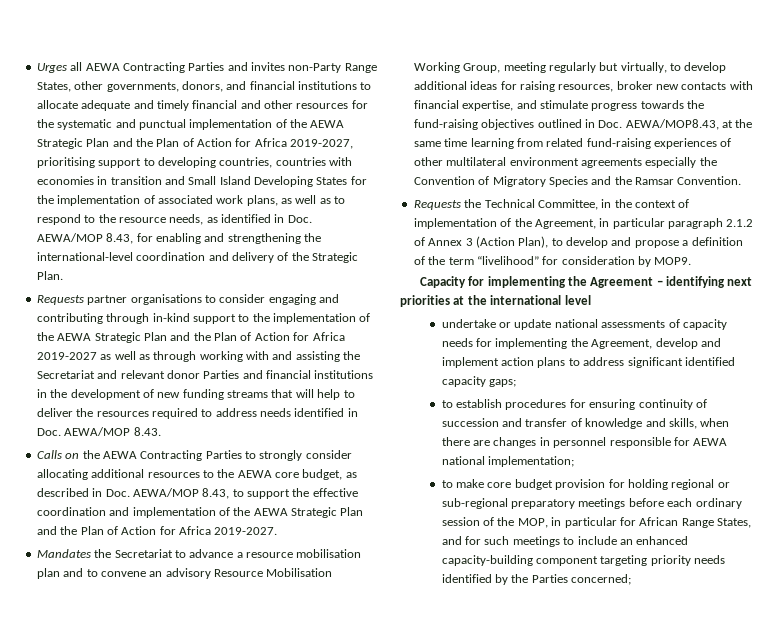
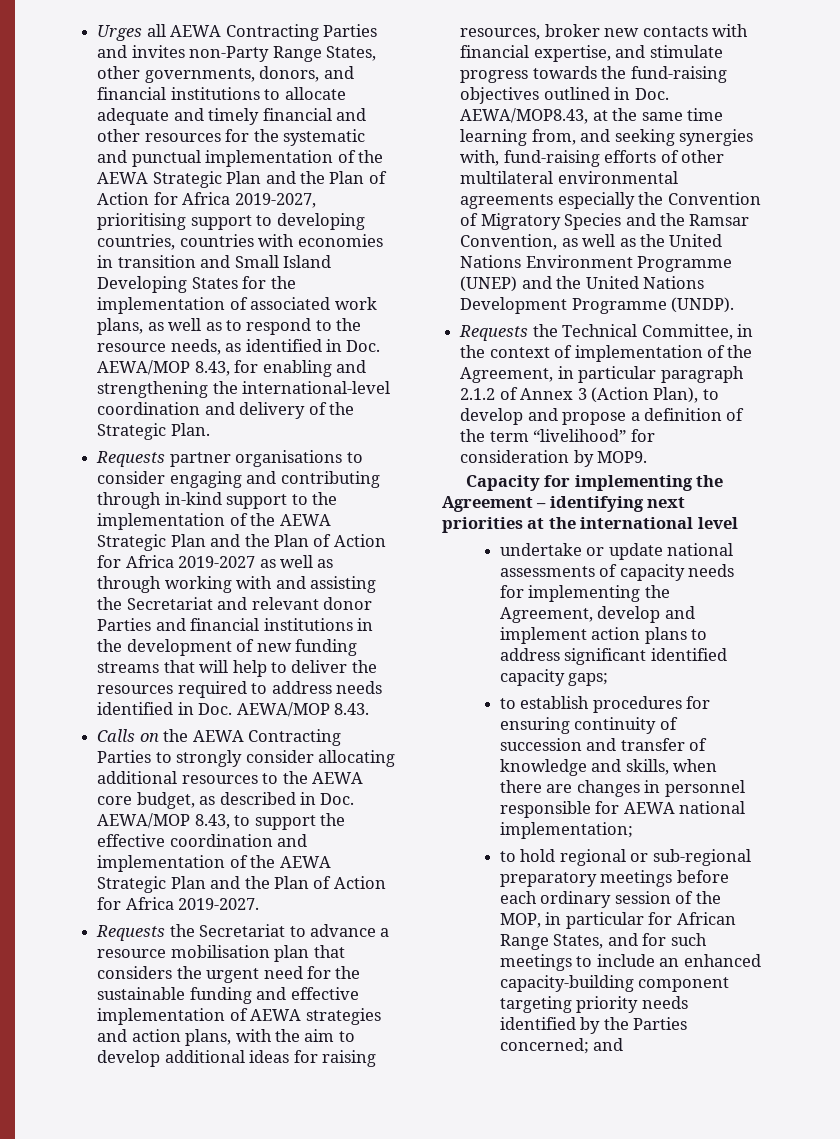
- Mandates the Secretariat to advance a resource mobilisation plan and to convene an advisory Resource Mobilisation Working Group, meeting regularly but virtually, to develop additional ideas for raising resources, broker new contacts with financial expertise, and stimulate progress towards the fund-raising objectives outlined in Doc. AEWA/MOP8.43, at the same time learning from related fund-raising experiences of other multilateral environment agreements especially the Convention of Migratory Species and the Ramsar Convention.
+ Requests the Secretariat to advance a resource mobilisation plan that considers the urgent need for the sustainable funding and effective implementation of AEWA strategies and action plans, with the aim to develop additional ideas for raising resources, broker new contacts with financial expertise, and stimulate progress towards the fund-raising objectives outlined in Doc. AEWA/MOP8.43, at the same time learning from, and seeking synergies with, fund-raising efforts of other multilateral environmental agreements especially the Convention of Migratory Species and the Ramsar Convention, as well as the United Nations Environment Programme (UNEP) and the United Nations Development Programme (UNDP).
- to make core budget provision for holding regional or sub-regional preparatory meetings before each ordinary session of the MOP, in particular for African Range States, and for such meetings to include an enhanced capacity-building component targeting priority needs identified by the Parties concerned;
+ to hold regional or sub-regional preparatory meetings before each ordinary session of the MOP, in particular for African Range States, and for such meetings to include an enhanced capacity-building component targeting priority needs identified by the Parties concerned; and

